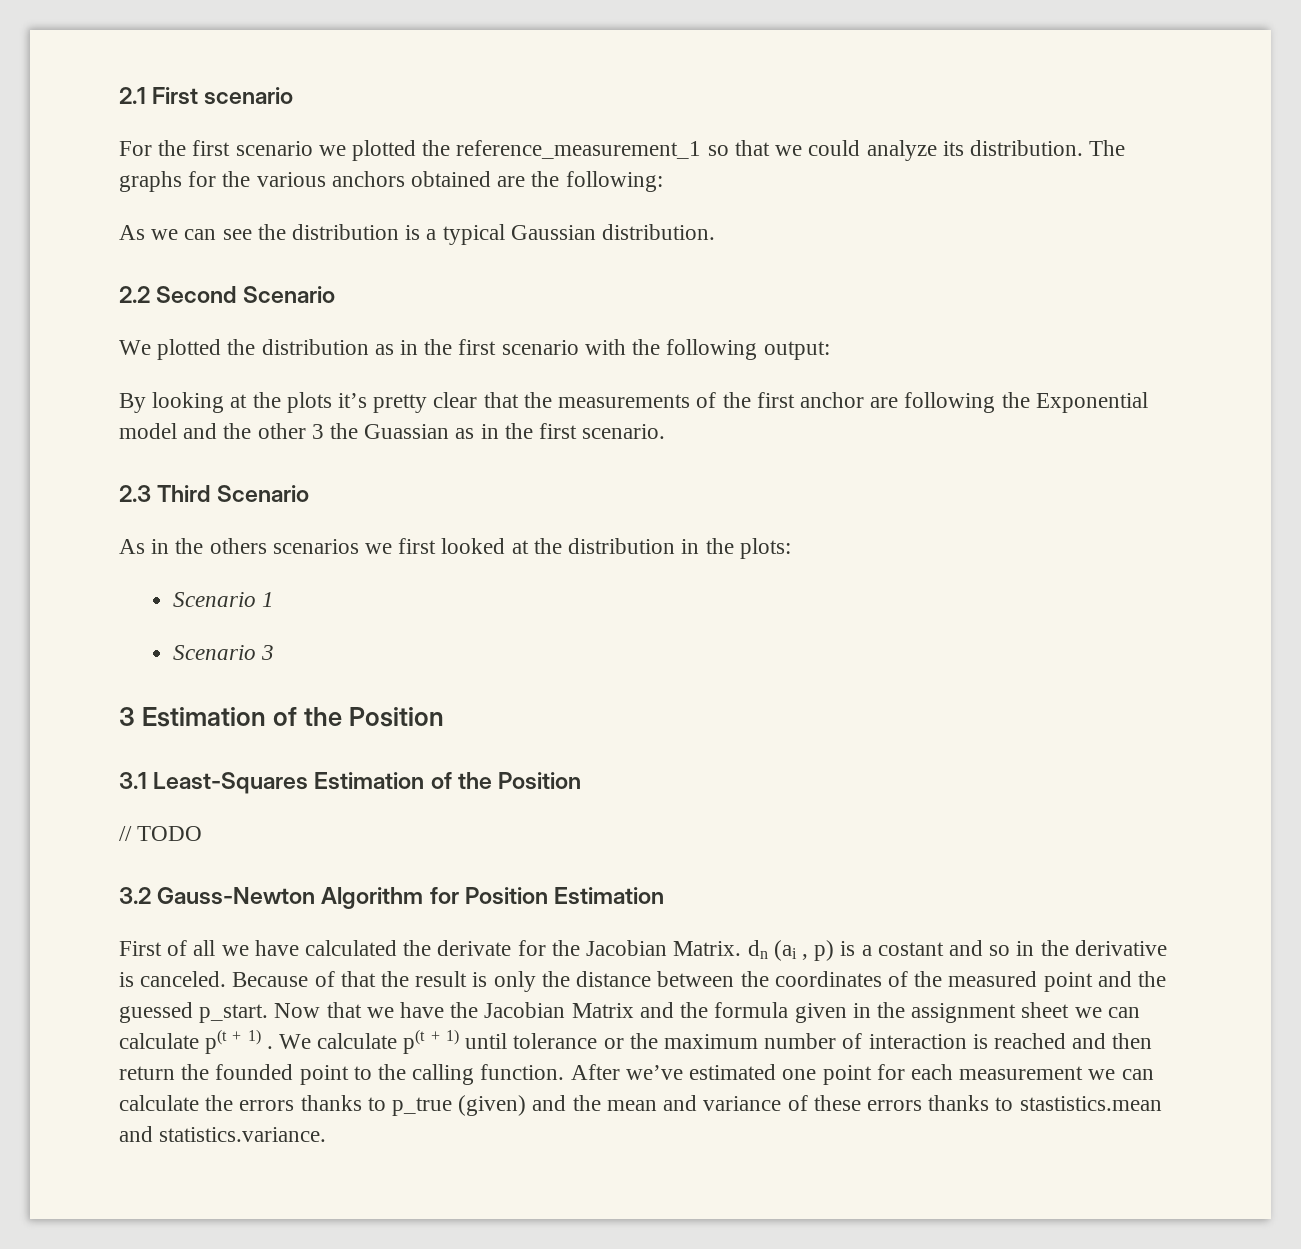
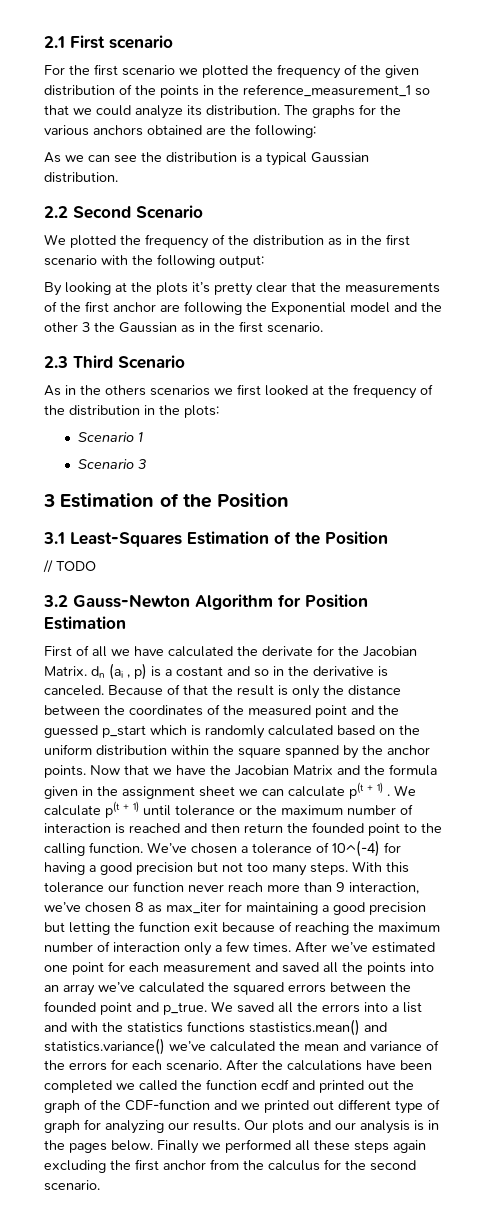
- For the first scenario we plotted the reference_measurement_1 so that we could analyze its distribution.
+ For the first scenario we plotted the frequency of the given distribution of the points in the reference_measurement_1 so that we could analyze its distribution.
- We plotted the distribution as in the first scenario with the following output:
+ We plotted the frequency of the distribution as in the first scenario with the following output:
- By looking at the plots it’s pretty clear that the measurements of the first anchor are following the Exponential model and the other 3 the Guassian as in the first scenario.
+ By looking at the plots it’s pretty clear that the measurements of the first anchor are following the Exponential model and the other 3 the Gaussian as in the first scenario.
- As in the others scenarios we first looked at the distribution in the plots:
+ As in the others scenarios we first looked at the frequency of the distribution in the plots:
- Because of that the result is only the distance between the coordinates of the measured point and the guessed p_start.
+ Because of that the result is only the distance between the coordinates of the measured point and the guessed p_start which is randomly calculated based on the uniform distribution within the square spanned by the anchor points.
+ We’ve chosen a tolerance of 10^(-4) for having a good precision but not too many steps. With this tolerance our function never reach more than 9 interaction, we’ve chosen 8 as max_iter for maintaining a good precision but letting the function exit because of reaching the maximum number of interaction only a few times.
- After we’ve estimated one point for each measurement we can calculate the errors thanks to p_true (given) and the mean and variance of these errors thanks to stastistics.mean and statistics.variance.
+ After we’ve estimated one point for each measurement and saved all the points into an array we’ve calculated the squared errors between the founded point and p_true. We saved all the errors into a list and with the statistics functions stastistics.mean() and statistics.variance() we’ve calculated the mean and variance of the errors for each scenario. After the calculations have been completed we called the function ecdf and printed out the graph of the CDF-function and we printed out different type of graph for analyzing our results. Our plots and our analysis is in the pages below. Finally we performed all these steps again excluding the first anchor from the calculus for the second scenario.

